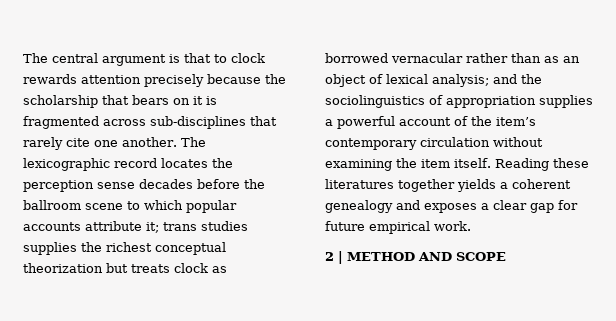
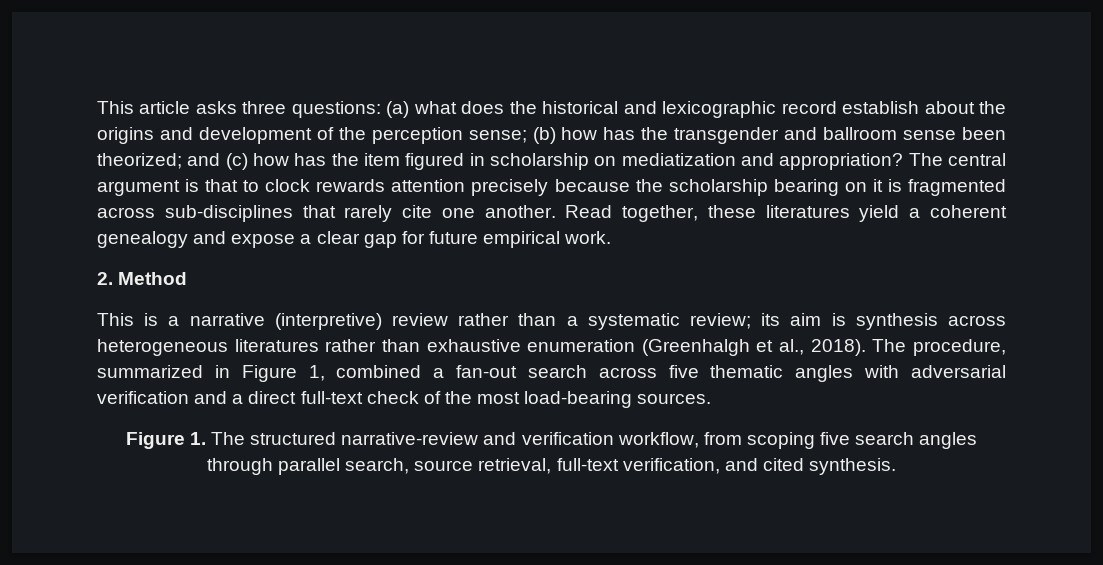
+ This article asks three questions: (a) what does the historical and lexicographic record establish about the origins and development of the perception sense; (b) how has the transgender and ballroom sense been theorized; and (c) how has the item figured in scholarship on mediatization and appropriation?
- The central argument is that to clock rewards attention precisely because the scholarship that bears on it is fragmented across sub-disciplines that rarely cite one another.
+ The central argument is that to clock rewards attention precisely because the scholarship bearing on it is fragmented across sub-disciplines that rarely cite one another.
- The lexicographic record locates the perception sense decades before the ballroom scene to which popular accounts attribute it; trans studies supplies the richest conceptual theorization but treats clock as borrowed vernacular rather than as an object of lexical analysis; and the sociolinguistics of appropriation supplies a powerful account of the item’s contemporary circulation without examining the item itself. Reading these literatures together yields a coherent genealogy and exposes a clear gap for future empirical work.
+ Read together, these literatures yield a coherent genealogy and expose a clear gap for future empirical work.
- 2 | METHOD AND SCOPE
+ 2. Method
+ This is a narrative (interpretive) review rather than a systematic review; its aim is synthesis across heterogeneous literatures rather than exhaustive enumeration (Greenhalgh et al., 2018). The procedure, summarized in Figure 1, combined a fan-out search across five thematic angles with adversarial verification and a direct full-text check of the most load-bearing sources.
+ Figure 1. The structured narrative-review and verification workflow, from scoping five search angles through parallel search, source retrieval, full-text verification, and cited synthesis.

